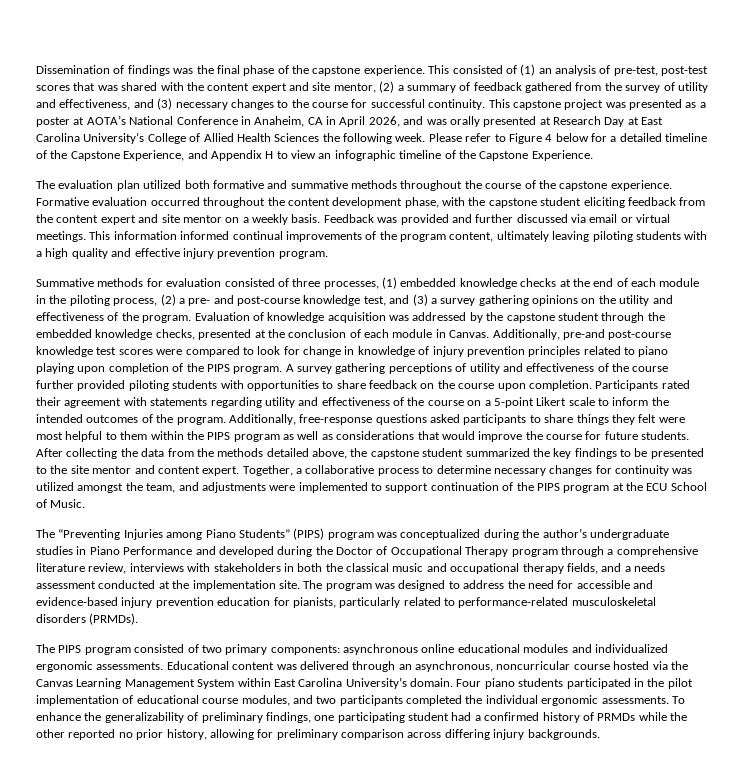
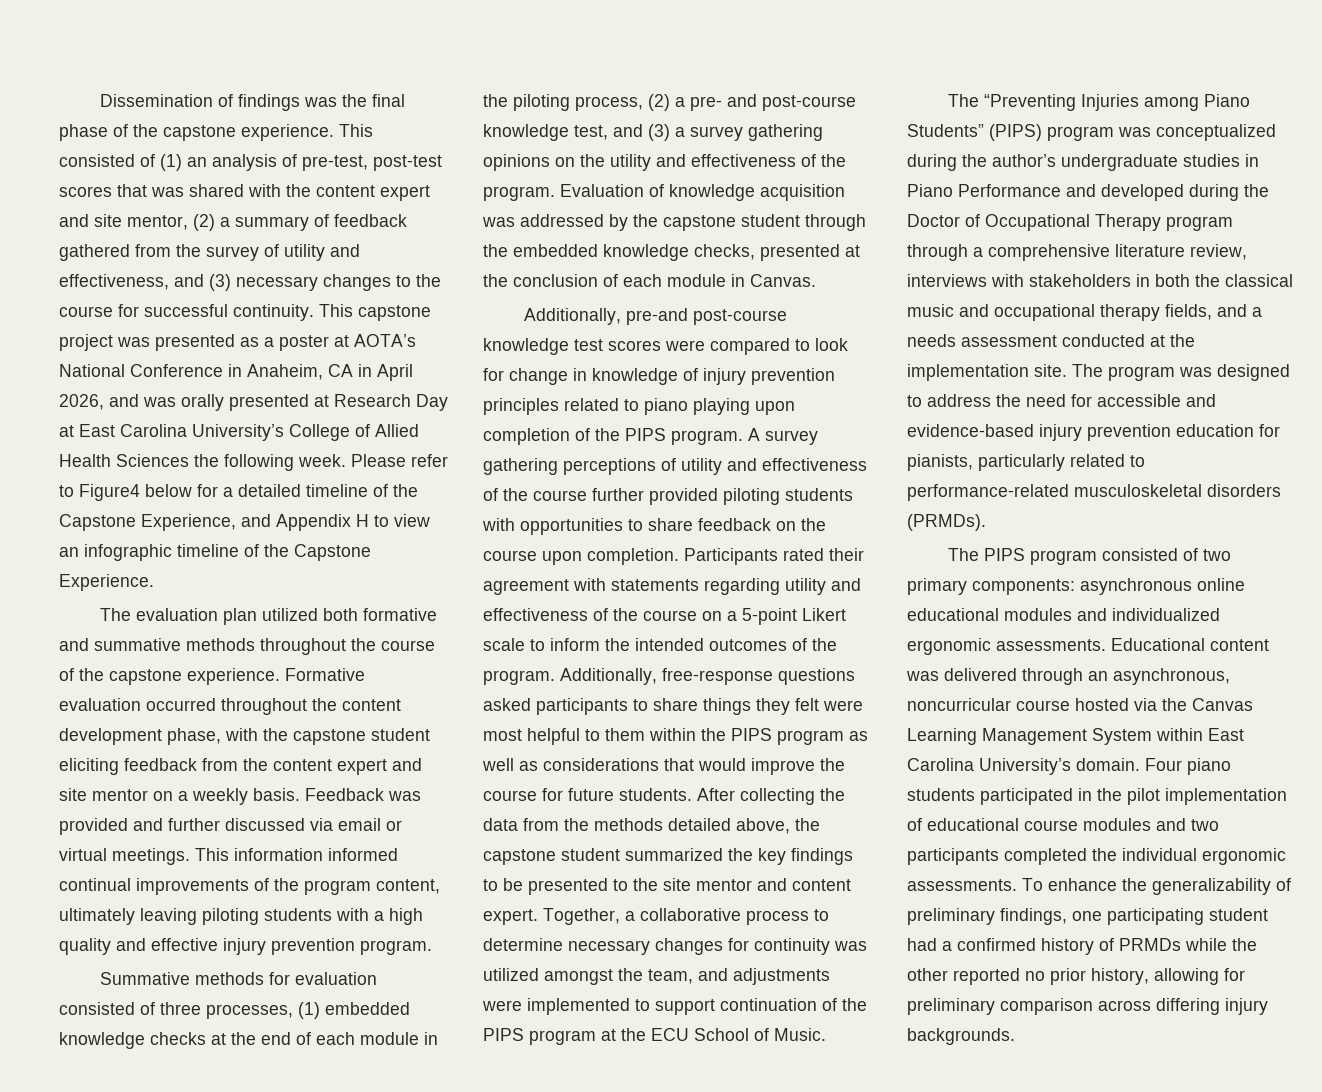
- Please refer to Figure 4 below for a detailed timeline of the Capstone Experience, and Appendix H to view an infographic timeline of the Capstone Experience.
+ Please refer to Figure4 below for a detailed timeline of the Capstone Experience, and Appendix H to view an infographic timeline of the Capstone Experience.
- Evaluation of knowledge acquisition was addressed by the capstone student through the embedded knowledge checks, presented at the conclusion of each module in Canvas. Additionally, pre-and post-course knowledge test scores were compared to look for change in knowledge of injury prevention principles related to piano playing upon completion of the PIPS program.
+ Evaluation of knowledge acquisition was addressed by the capstone student through the embedded knowledge checks, presented at the conclusion of each module in Canvas.
+ Additionally, pre-and post-course knowledge test scores were compared to look for change in knowledge of injury prevention principles related to piano playing upon completion of the PIPS program.
- Four piano students participated in the pilot implementation of educational course modules, and two participants completed the individual ergonomic assessments.
+ Four piano students participated in the pilot implementation of educational course modules and two participants completed the individual ergonomic assessments.

